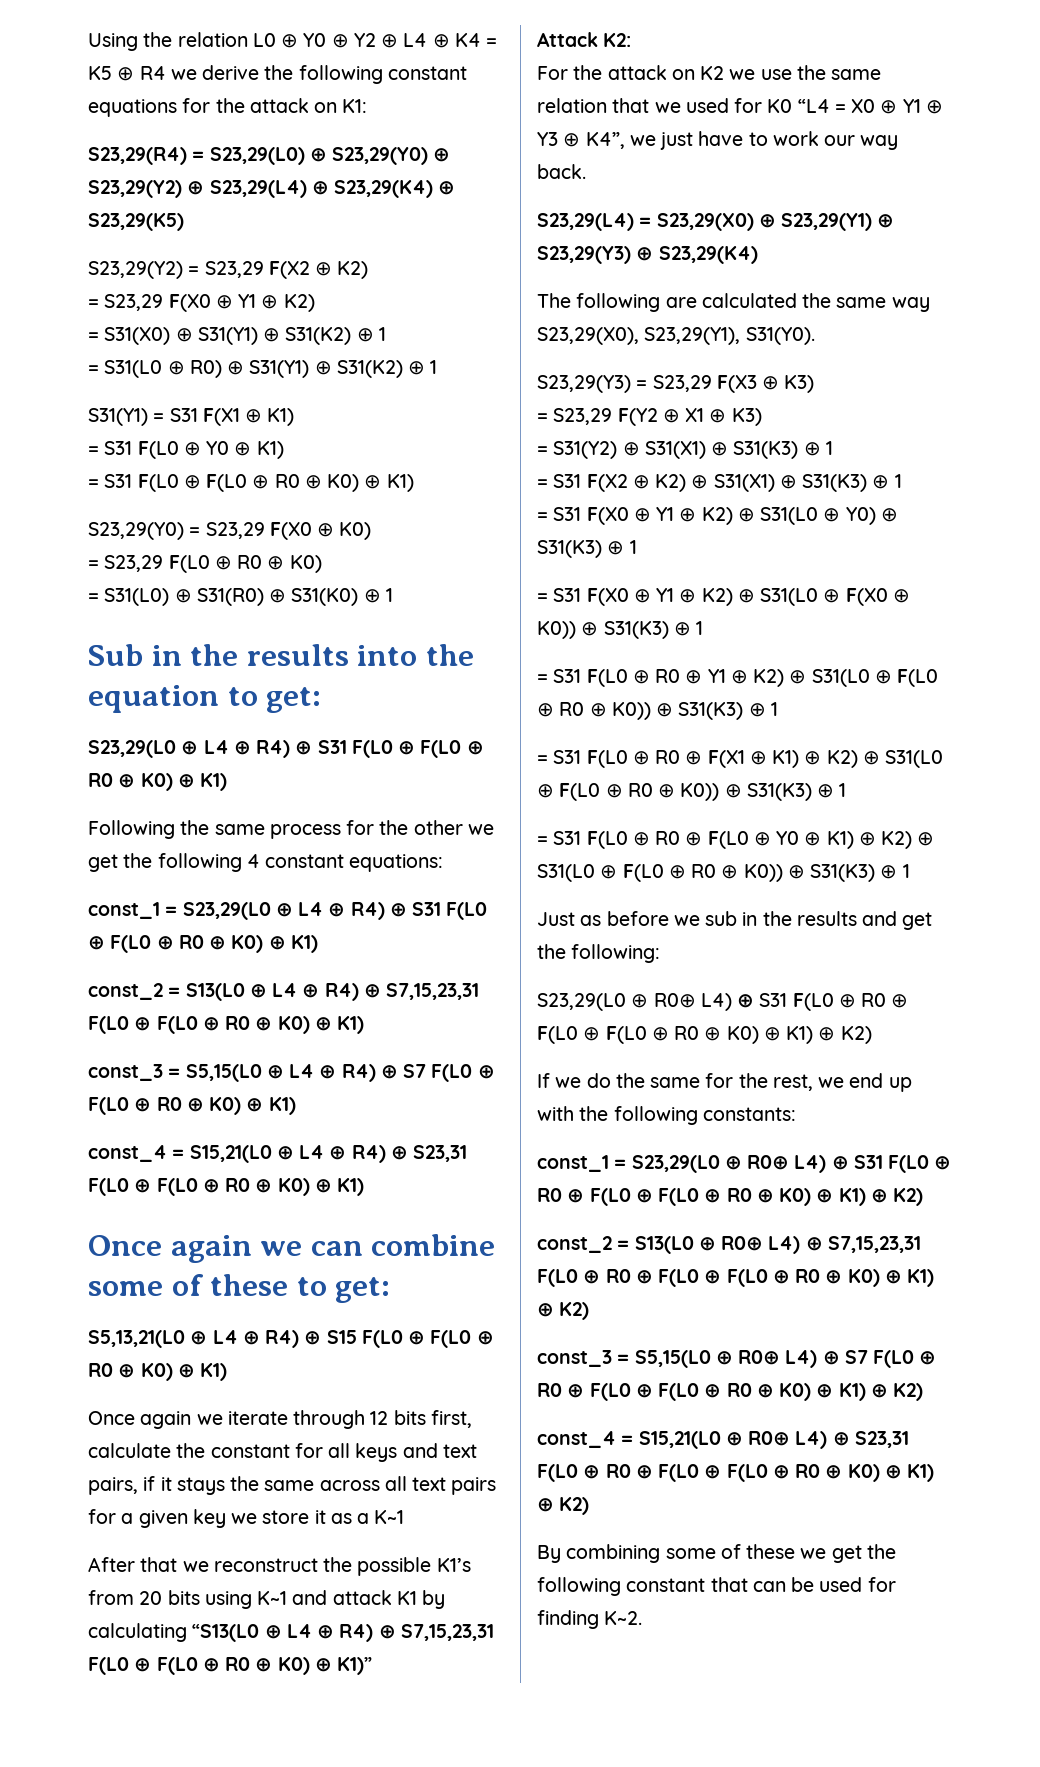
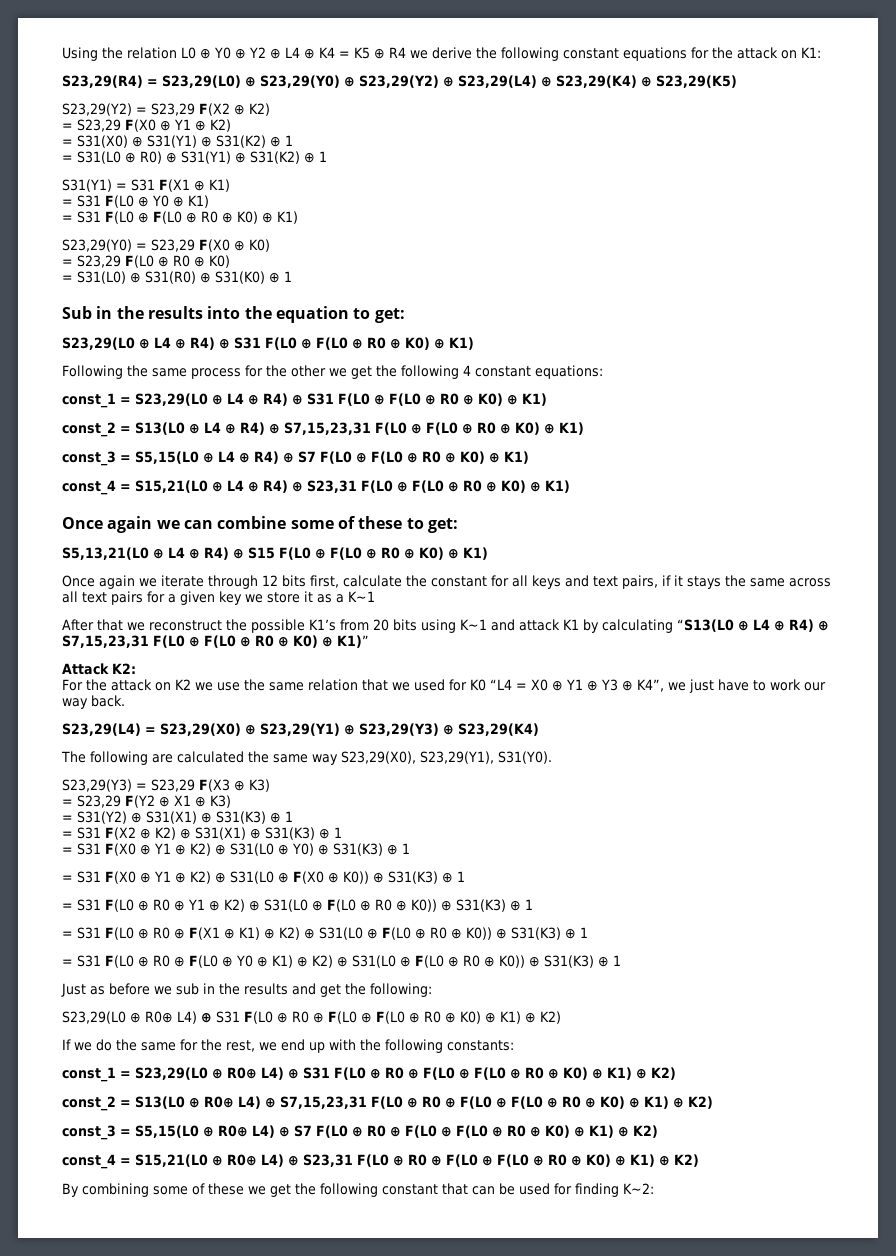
- By combining some of these we get the following constant that can be used for finding K~2.
+ By combining some of these we get the following constant that can be used for finding K~2:

